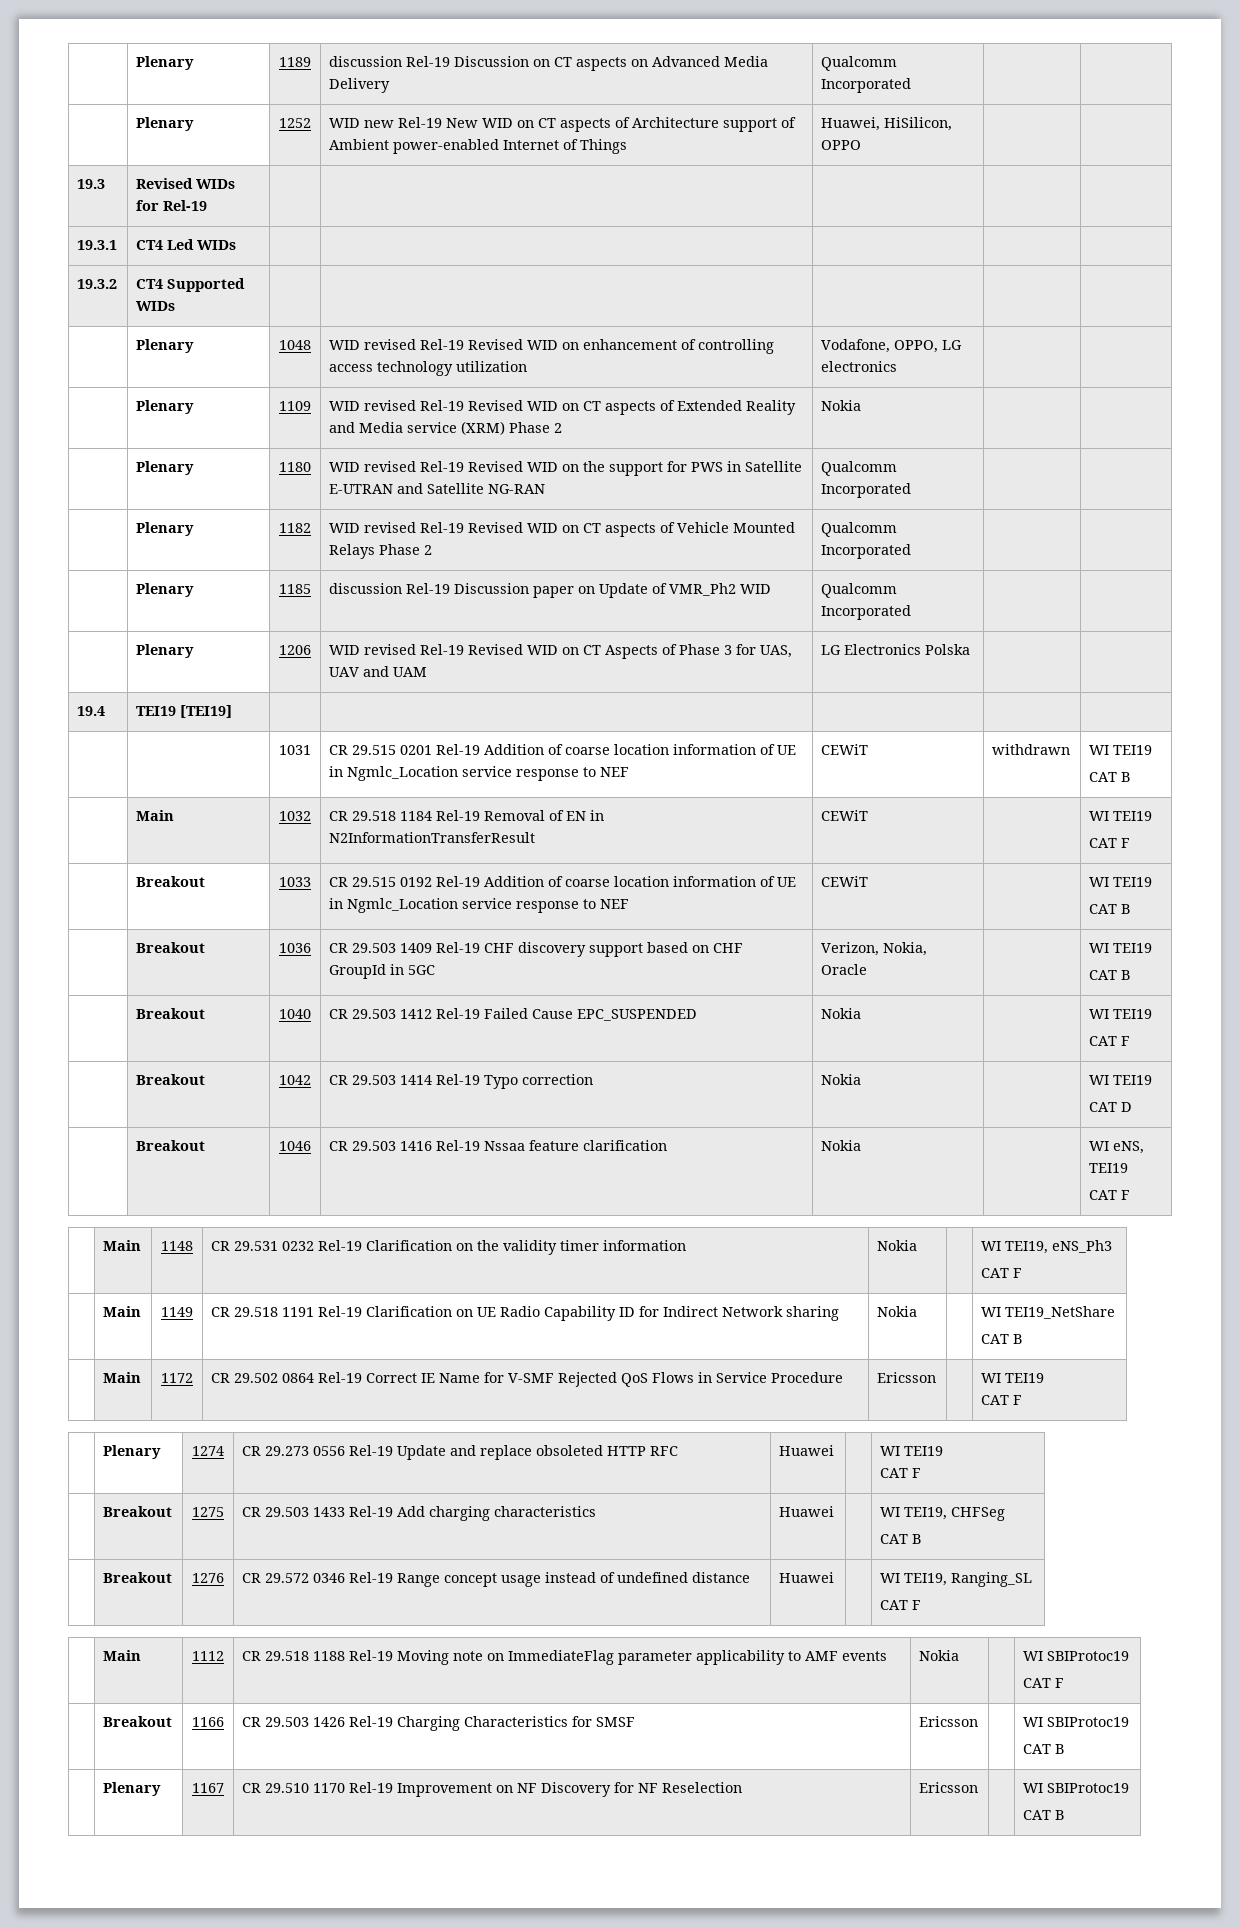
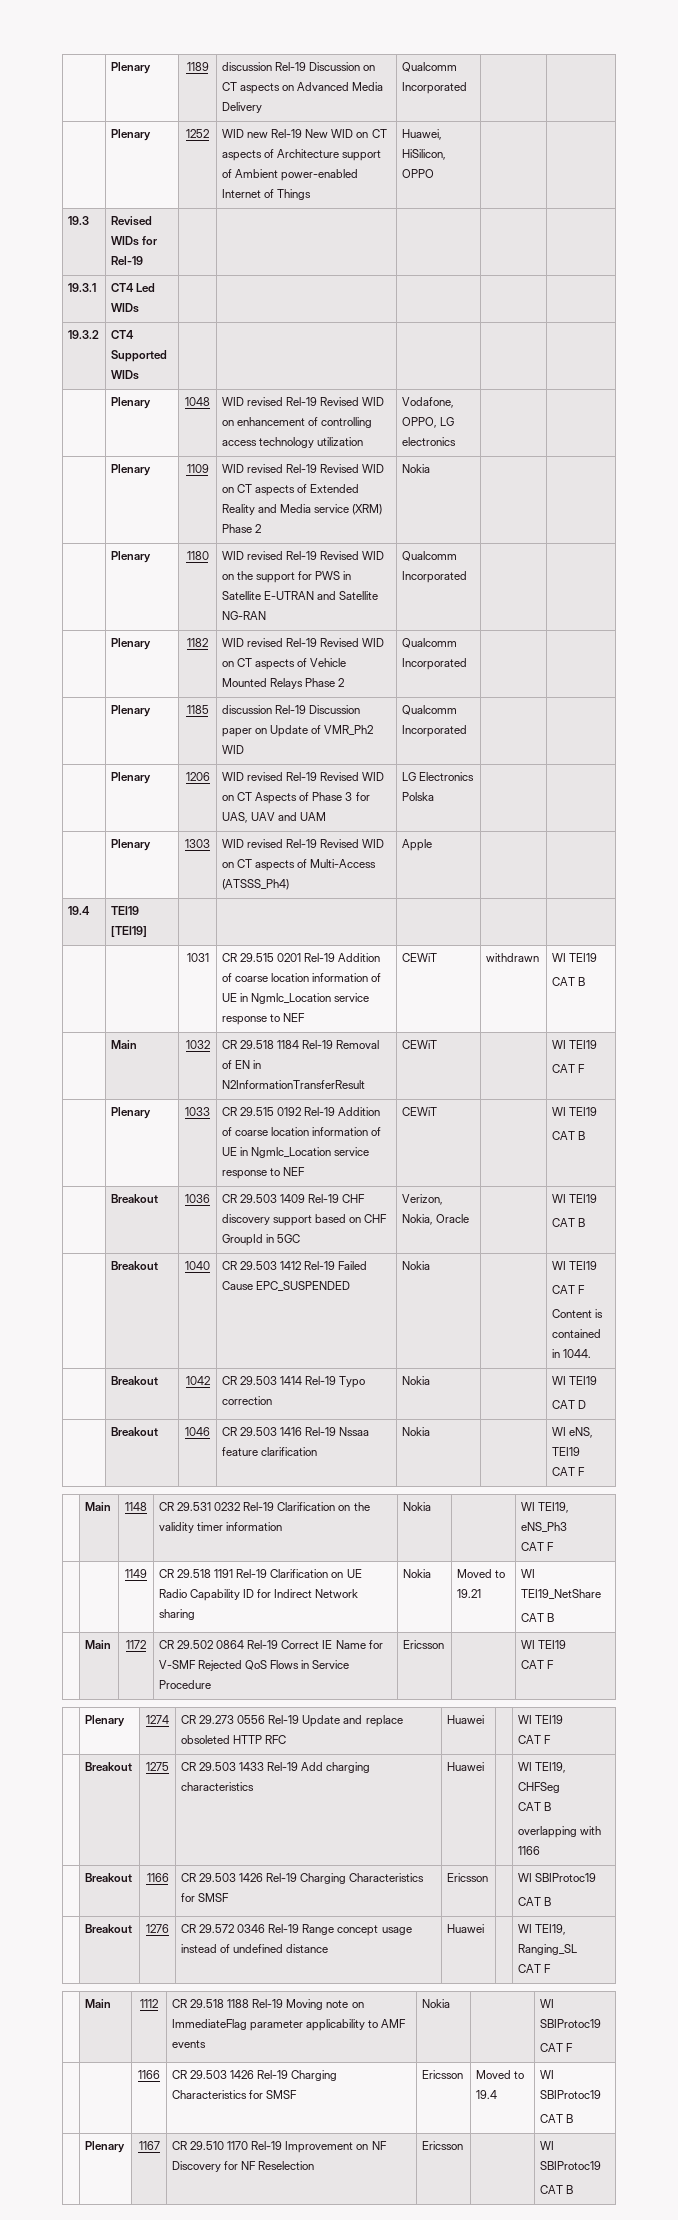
+ | Plenary | 1303 | WID revised Rel-19 Revised WID on CT aspects of Multi-Access (ATSSS_Ph4) | Apple | |
- | Breakout | 1033 | CR 29.515 0192 Rel-19 Addition of coarse location information of UE in Ngmlc_Location service response to NEF | CEWiT | | WI TEI19
+ | Plenary | 1033 | CR 29.515 0192 Rel-19 Addition of coarse location information of UE in Ngmlc_Location service response to NEF | CEWiT | | WI TEI19
  | Breakout | 1040 | CR 29.503 1412 Rel-19 Failed Cause EPC_SUSPENDED | Nokia | | WI TEI19
  CAT F
+ Content is contained in 1044.
- | Main | 1149 | CR 29.518 1191 Rel-19 Clarification on UE Radio Capability ID for Indirect Network sharing | Nokia | | WI TEI19_NetShare
+ | | 1149 | CR 29.518 1191 Rel-19 Clarification on UE Radio Capability ID for Indirect Network sharing | Nokia | Moved to 19.21 | WI TEI19_NetShare
  | Breakout | 1275 | CR 29.503 1433 Rel-19 Add charging characteristics | Huawei | | WI TEI19, CHFSeg
+ CAT B
+ overlapping with 1166
+ | Breakout | 1166 | CR 29.503 1426 Rel-19 Charging Characteristics for SMSF | Ericsson | | WI SBIProtoc19
- | Breakout | 1166 | CR 29.503 1426 Rel-19 Charging Characteristics for SMSF | Ericsson | | WI SBIProtoc19
+ | | 1166 | CR 29.503 1426 Rel-19 Charging Characteristics for SMSF | Ericsson | Moved to 19.4 | WI SBIProtoc19

